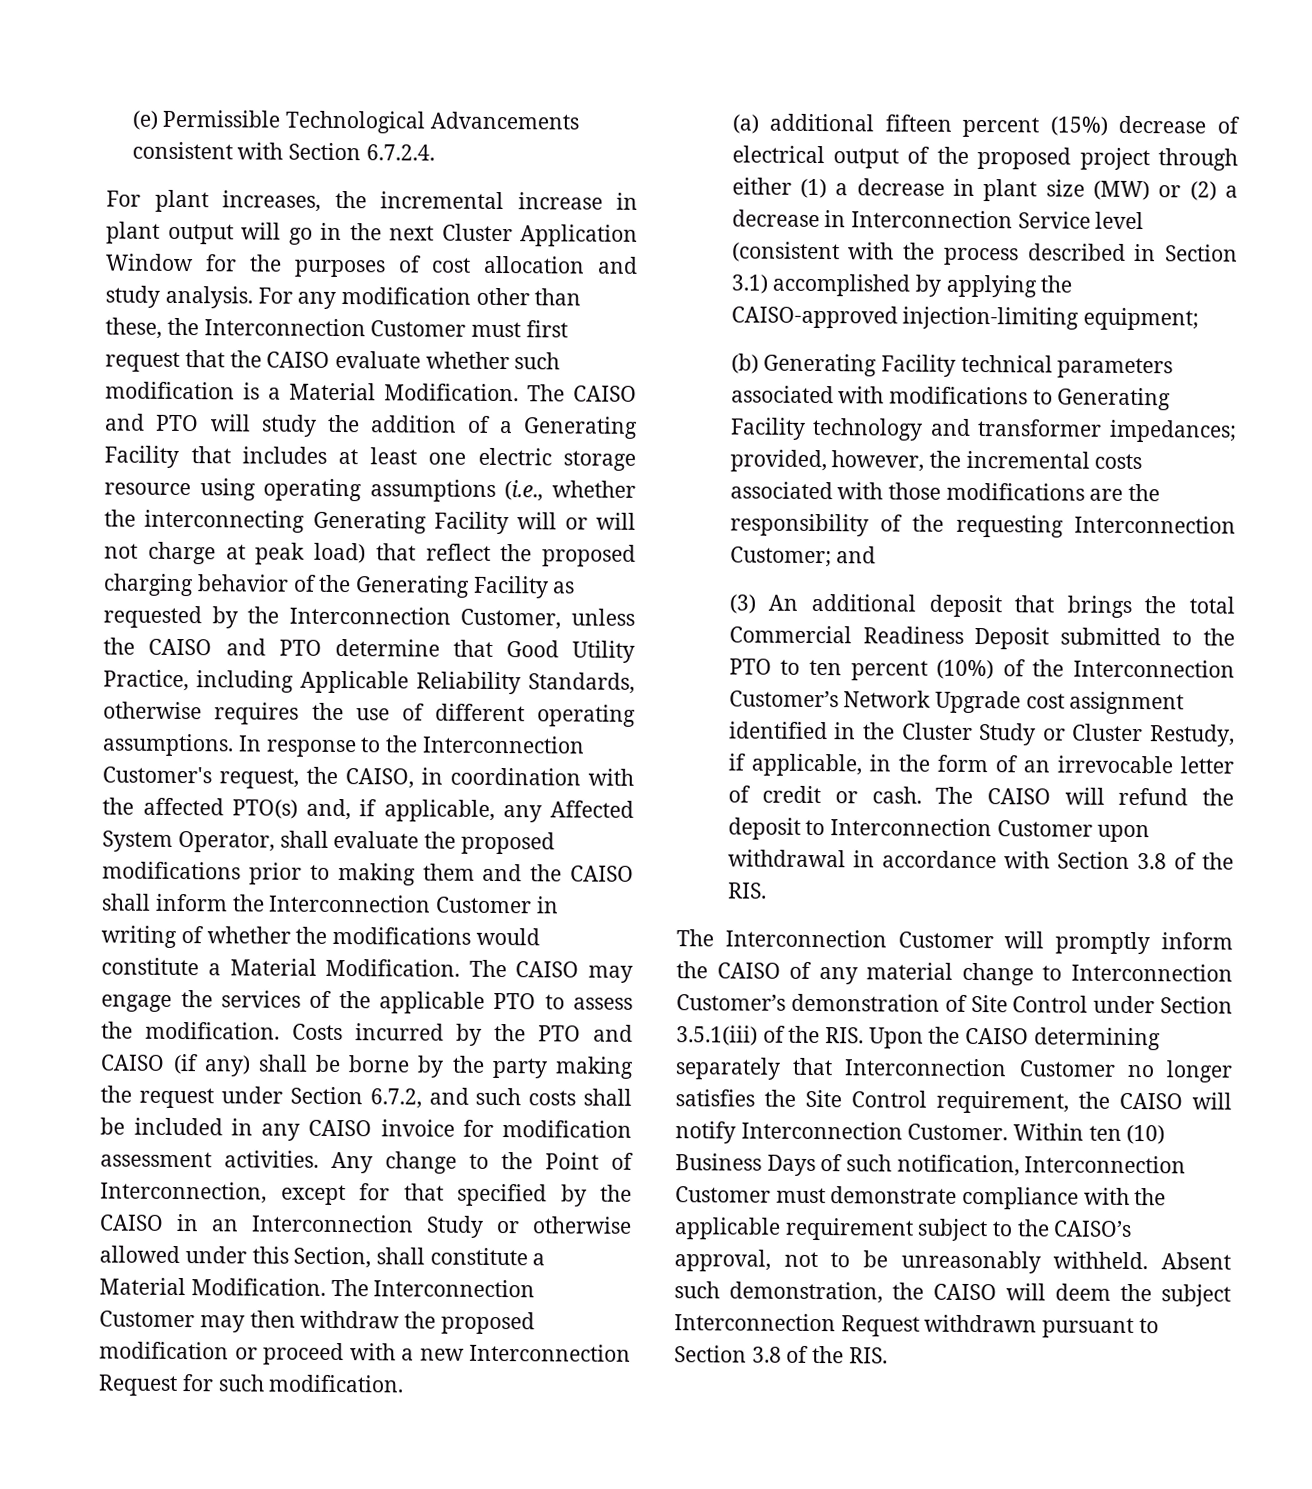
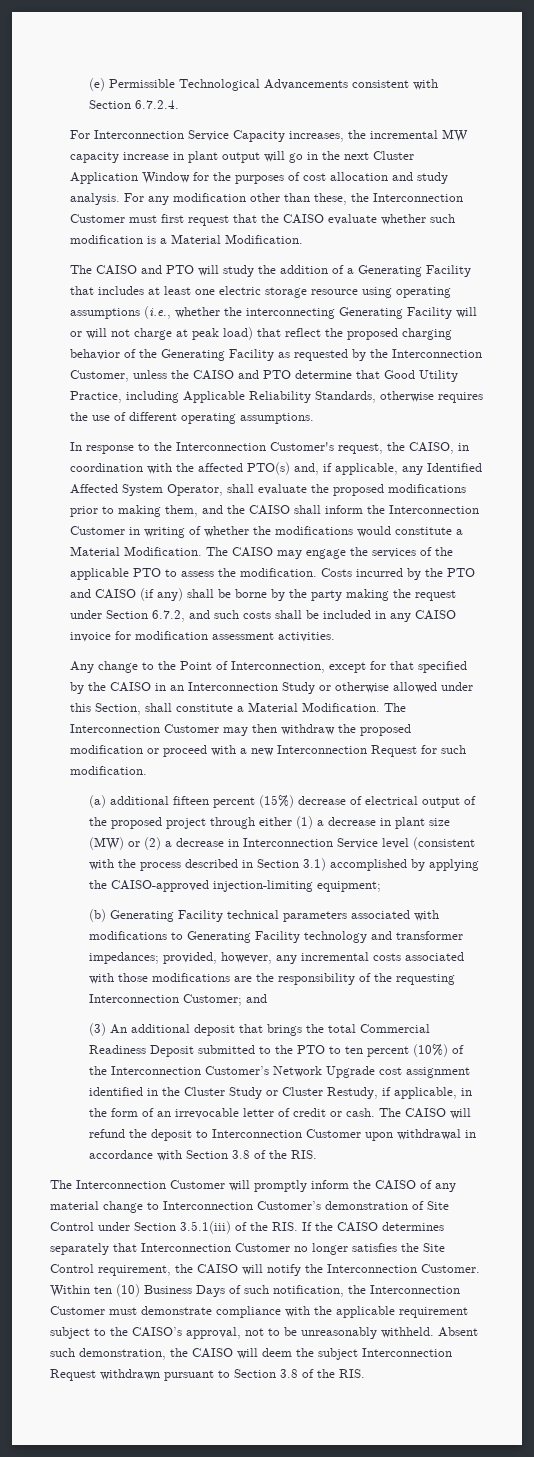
- For plant increases, the incremental increase in plant output will go in the next Cluster Application Window for the purposes of cost allocation and study analysis.
+ For Interconnection Service Capacity increases, the incremental MW capacity increase in plant output will go in the next Cluster Application Window for the purposes of cost allocation and study analysis.
- For any modification other than these, the Interconnection Customer must first request that the CAISO evaluate whether such modification is a Material Modification. The CAISO and PTO will study the addition of a Generating Facility that includes at least one electric storage resource using operating assumptions (i.e., whether the interconnecting Generating Facility will or will not charge at peak load) that reflect the proposed charging behavior of the Generating Facility as requested by the Interconnection Customer, unless the CAISO and PTO determine that Good Utility Practice, including Applicable Reliability Standards, otherwise requires the use of different operating assumptions. In response to the Interconnection Customer's request, the CAISO, in coordination with the affected PTO(s) and, if applicable, any Affected System Operator, shall evaluate the proposed modifications prior to making them and the CAISO shall inform the Interconnection Customer in writing of whether the modifications would constitute a Material Modification.
+ For any modification other than these, the Interconnection Customer must first request that the CAISO evaluate whether such modification is a Material Modification.
+ The CAISO and PTO will study the addition of a Generating Facility that includes at least one electric storage resource using operating assumptions (i.e., whether the interconnecting Generating Facility will or will not charge at peak load) that reflect the proposed charging behavior of the Generating Facility as requested by the Interconnection Customer, unless the CAISO and PTO determine that Good Utility Practice, including Applicable Reliability Standards, otherwise requires the use of different operating assumptions.
+ In response to the Interconnection Customer's request, the CAISO, in coordination with the affected PTO(s) and, if applicable, any Identified Affected System Operator, shall evaluate the proposed modifications prior to making them, and the CAISO shall inform the Interconnection Customer in writing of whether the modifications would constitute a Material Modification.
- Costs incurred by the PTO and CAISO (if any) shall be borne by the party making the request under Section 6.7.2, and such costs shall be included in any CAISO invoice for modification assessment activities. Any change to the Point of Interconnection, except for that specified by the CAISO in an Interconnection Study or otherwise allowed under this Section, shall constitute a Material Modification.
+ Costs incurred by the PTO and CAISO (if any) shall be borne by the party making the request under Section 6.7.2, and such costs shall be included in any CAISO invoice for modification assessment activities.
+ Any change to the Point of Interconnection, except for that specified by the CAISO in an Interconnection Study or otherwise allowed under this Section, shall constitute a Material Modification.
- (b) Generating Facility technical parameters associated with modifications to Generating Facility technology and transformer impedances; provided, however, the incremental costs associated with those modifications are the responsibility of the requesting Interconnection Customer; and
+ (b) Generating Facility technical parameters associated with modifications to Generating Facility technology and transformer impedances; provided, however, any incremental costs associated with those modifications are the responsibility of the requesting Interconnection Customer; and
- The Interconnection Customer will promptly inform the CAISO of any material change to Interconnection Customer’s demonstration of Site Control under Section 3.5.1(iii) of the RIS. Upon the CAISO determining separately that Interconnection Customer no longer satisfies the Site Control requirement, the CAISO will notify Interconnection Customer.
+ The Interconnection Customer will promptly inform the CAISO of any material change to Interconnection Customer’s demonstration of Site Control under Section 3.5.1(iii) of the RIS. If the CAISO determines separately that Interconnection Customer no longer satisfies the Site Control requirement, the CAISO will notify the Interconnection Customer.
- Within ten (10) Business Days of such notification, Interconnection Customer must demonstrate compliance with the applicable requirement subject to the CAISO’s approval, not to be unreasonably withheld.
+ Within ten (10) Business Days of such notification, the Interconnection Customer must demonstrate compliance with the applicable requirement subject to the CAISO’s approval, not to be unreasonably withheld.

